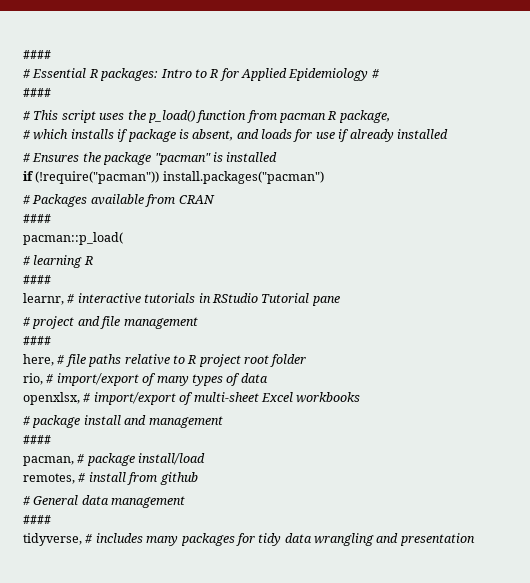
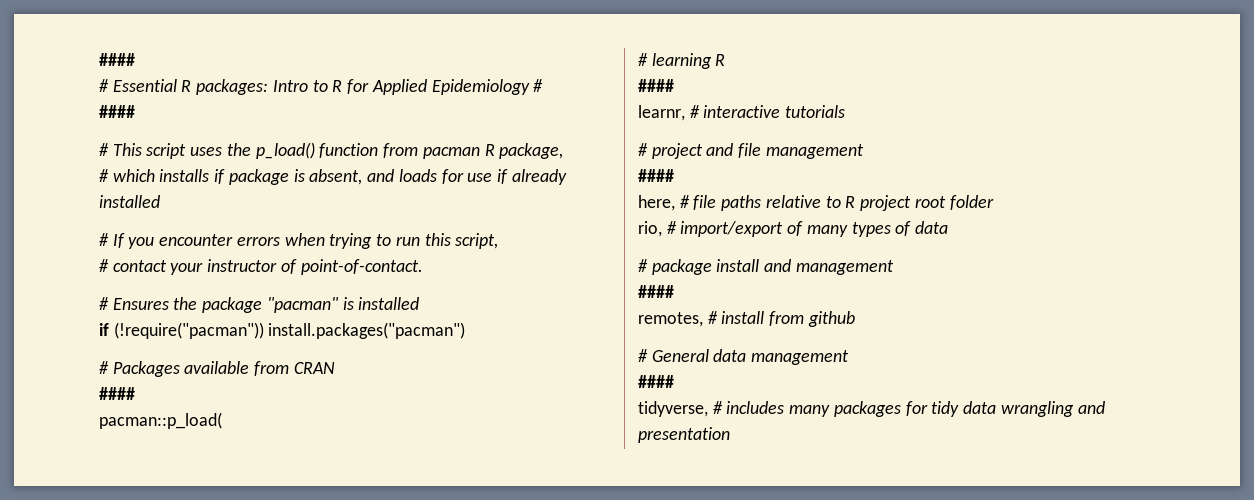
+ # If you encounter errors when trying to run this script,
+ # contact your instructor of point-of-contact.
- learnr, # interactive tutorials in RStudio Tutorial pane
+ learnr, # interactive tutorials
- openxlsx, # import/export of multi-sheet Excel workbooks
- pacman, # package install/load

